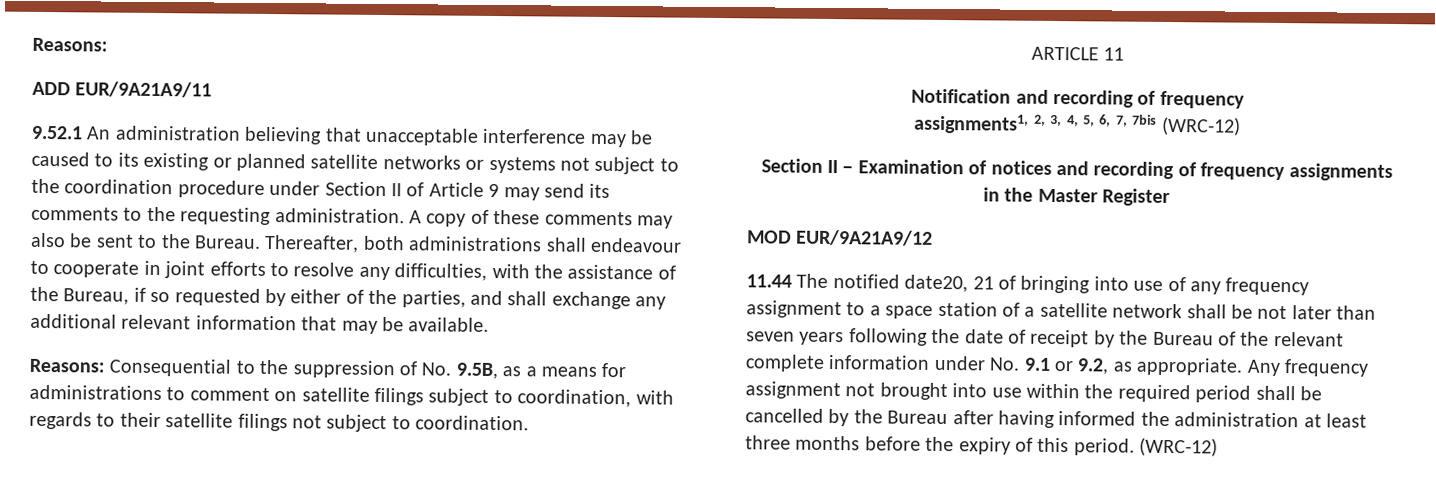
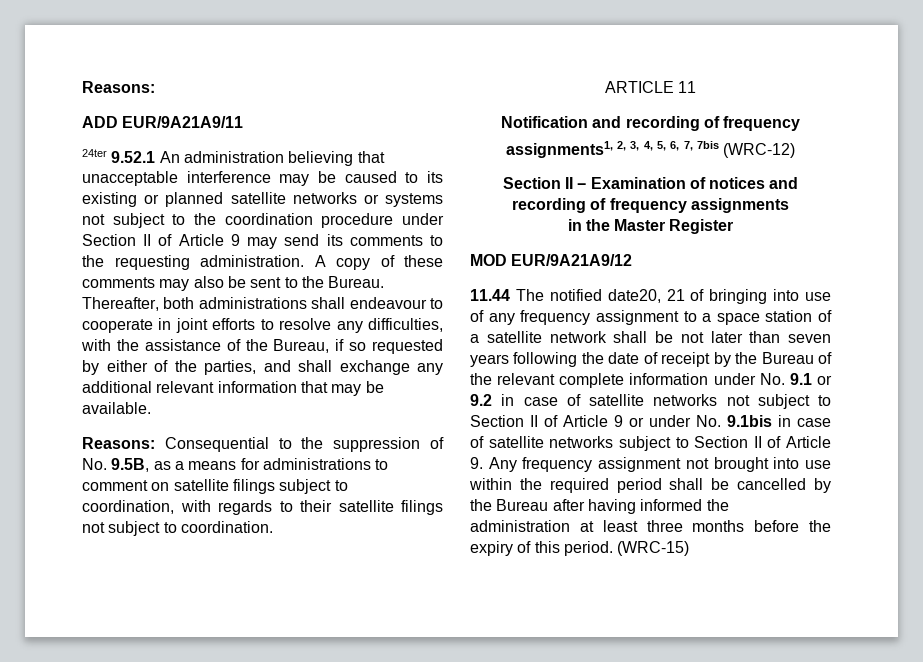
- 9.52.1 An administration believing that unacceptable interference may be caused to its existing or planned satellite networks or systems not subject to the coordination procedure under Section II of Article 9 may send its comments to the requesting administration.
+ 24ter 9.52.1 An administration believing that unacceptable interference may be caused to its existing or planned satellite networks or systems not subject to the coordination procedure under Section II of Article 9 may send its comments to the requesting administration.
- 11.44 The notified date20, 21 of bringing into use of any frequency assignment to a space station of a satellite network shall be not later than seven years following the date of receipt by the Bureau of the relevant complete information under No. 9.1 or 9.2, as appropriate. Any frequency assignment not brought into use within the required period shall be cancelled by the Bureau after having informed the administration at least three months before the expiry of this period. (WRC-12)
+ 11.44 The notified date20, 21 of bringing into use of any frequency assignment to a space station of a satellite network shall be not later than seven years following the date of receipt by the Bureau of the relevant complete information under No. 9.1 or 9.2 in case of satellite networks not subject to Section II of Article 9 or under No. 9.1bis in case of satellite networks subject to Section II of Article 9. Any frequency assignment not brought into use within the required period shall be cancelled by the Bureau after having informed the administration at least three months before the expiry of this period. (WRC-15)

